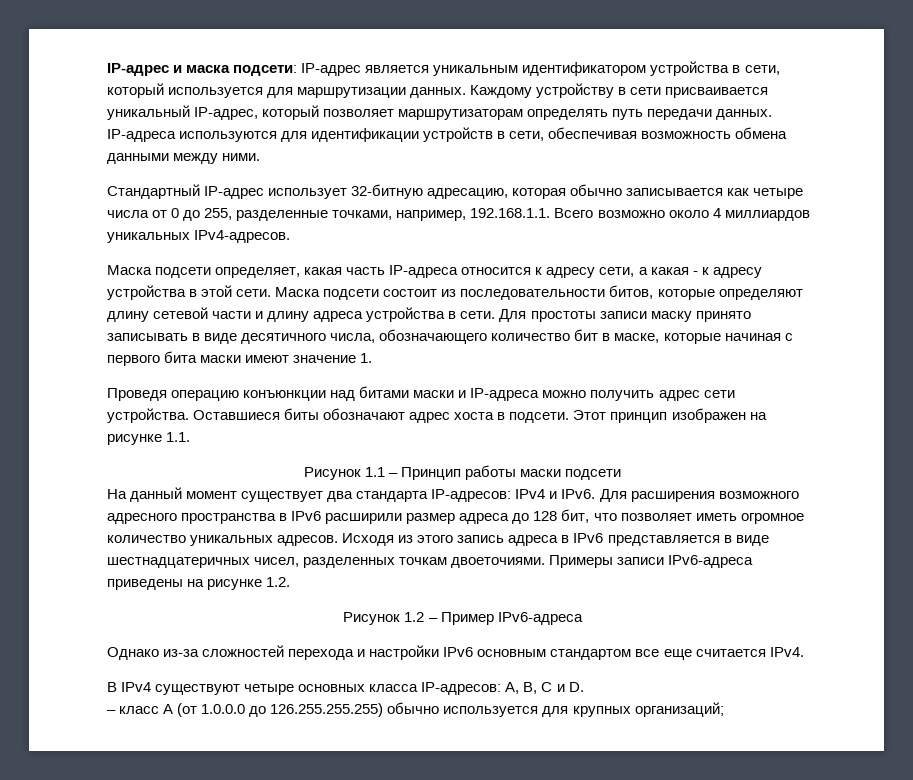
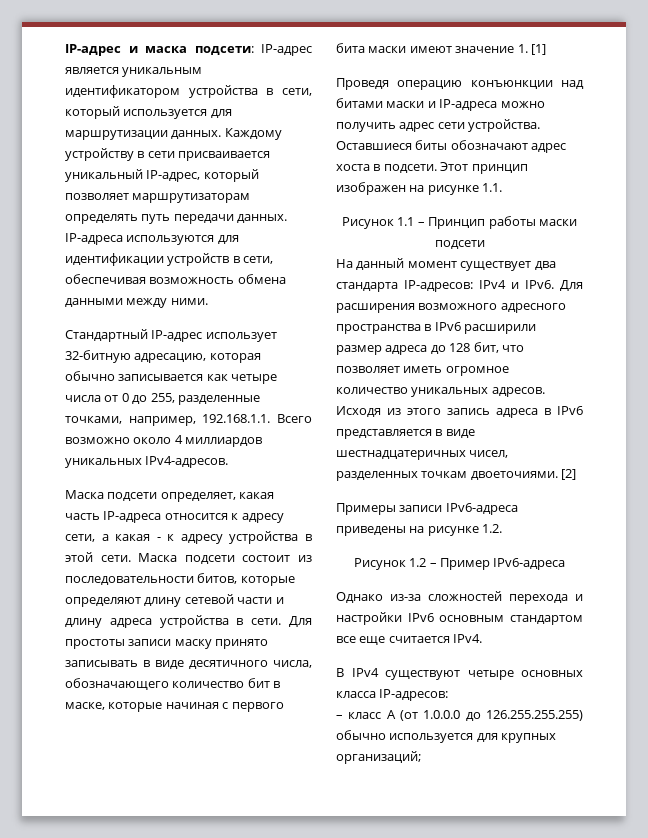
- Для простоты записи маску принято записывать в виде десятичного числа, обозначающего количество бит в маске, которые начиная с первого бита маски имеют значение 1.
+ Для простоты записи маску принято записывать в виде десятичного числа, обозначающего количество бит в маске, которые начиная с первого бита маски имеют значение 1. [1]
- Исходя из этого запись адреса в IPv6 представляется в виде шестнадцатеричных чисел, разделенных точкам двоеточиями. Примеры записи IPv6-адреса приведены на рисунке 1.2.
+ Исходя из этого запись адреса в IPv6 представляется в виде шестнадцатеричных чисел, разделенных точкам двоеточиями. [2]
+ Примеры записи IPv6-адреса приведены на рисунке 1.2.
- В IPv4 существуют четыре основных класса IP-адресов: A, B, C и D.
+ В IPv4 существуют четыре основных класса IP-адресов:

